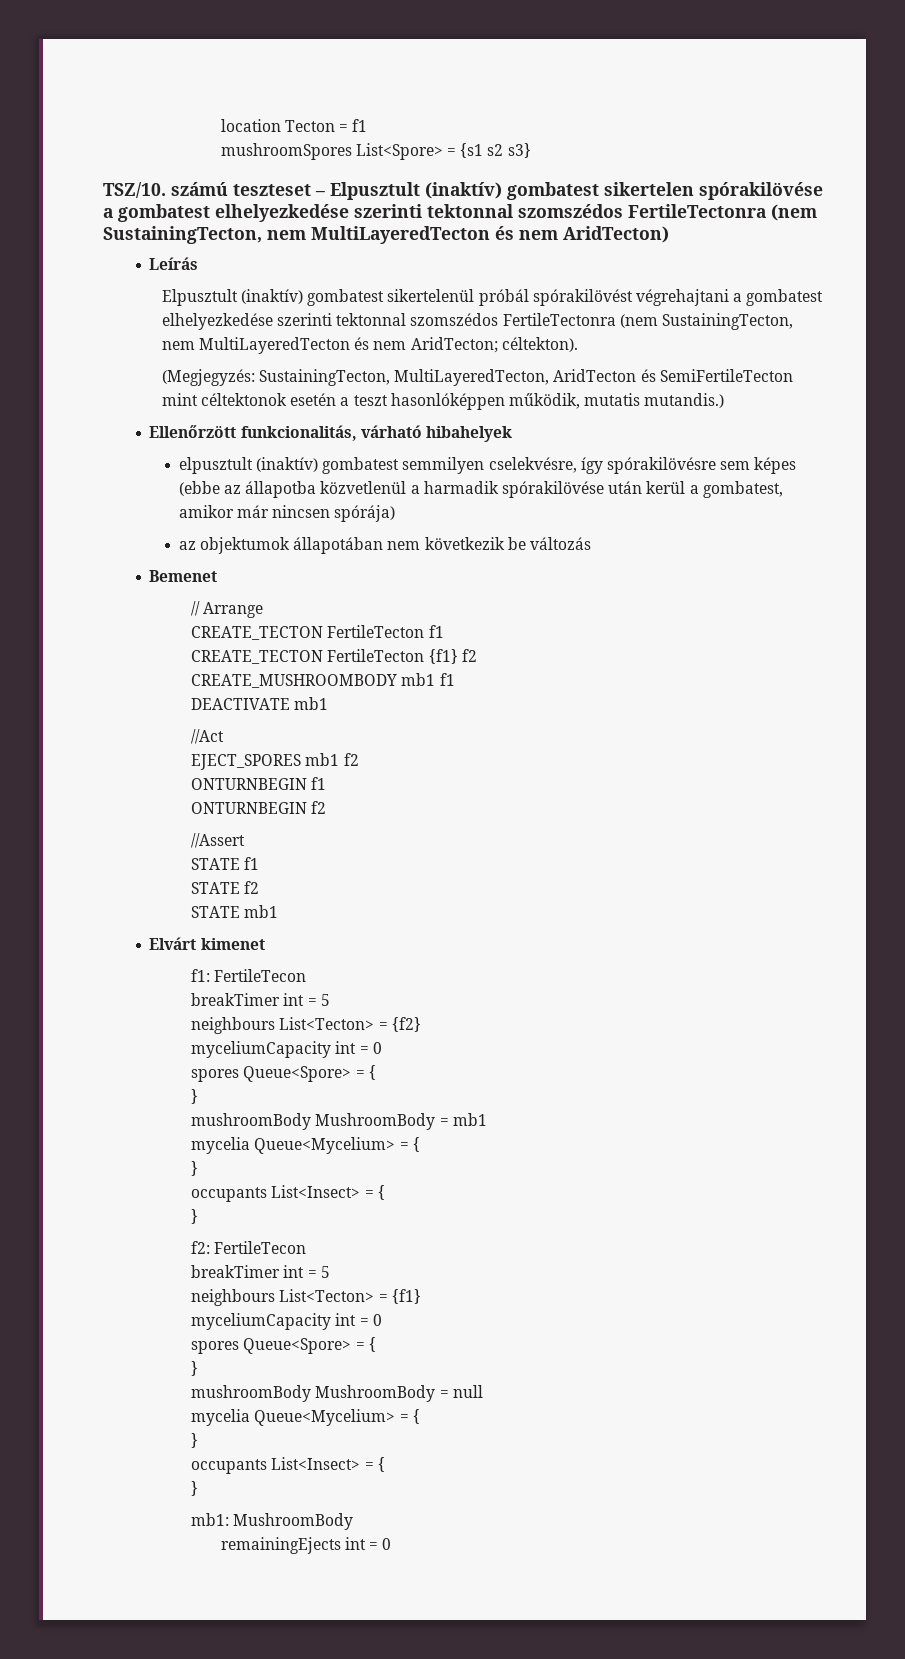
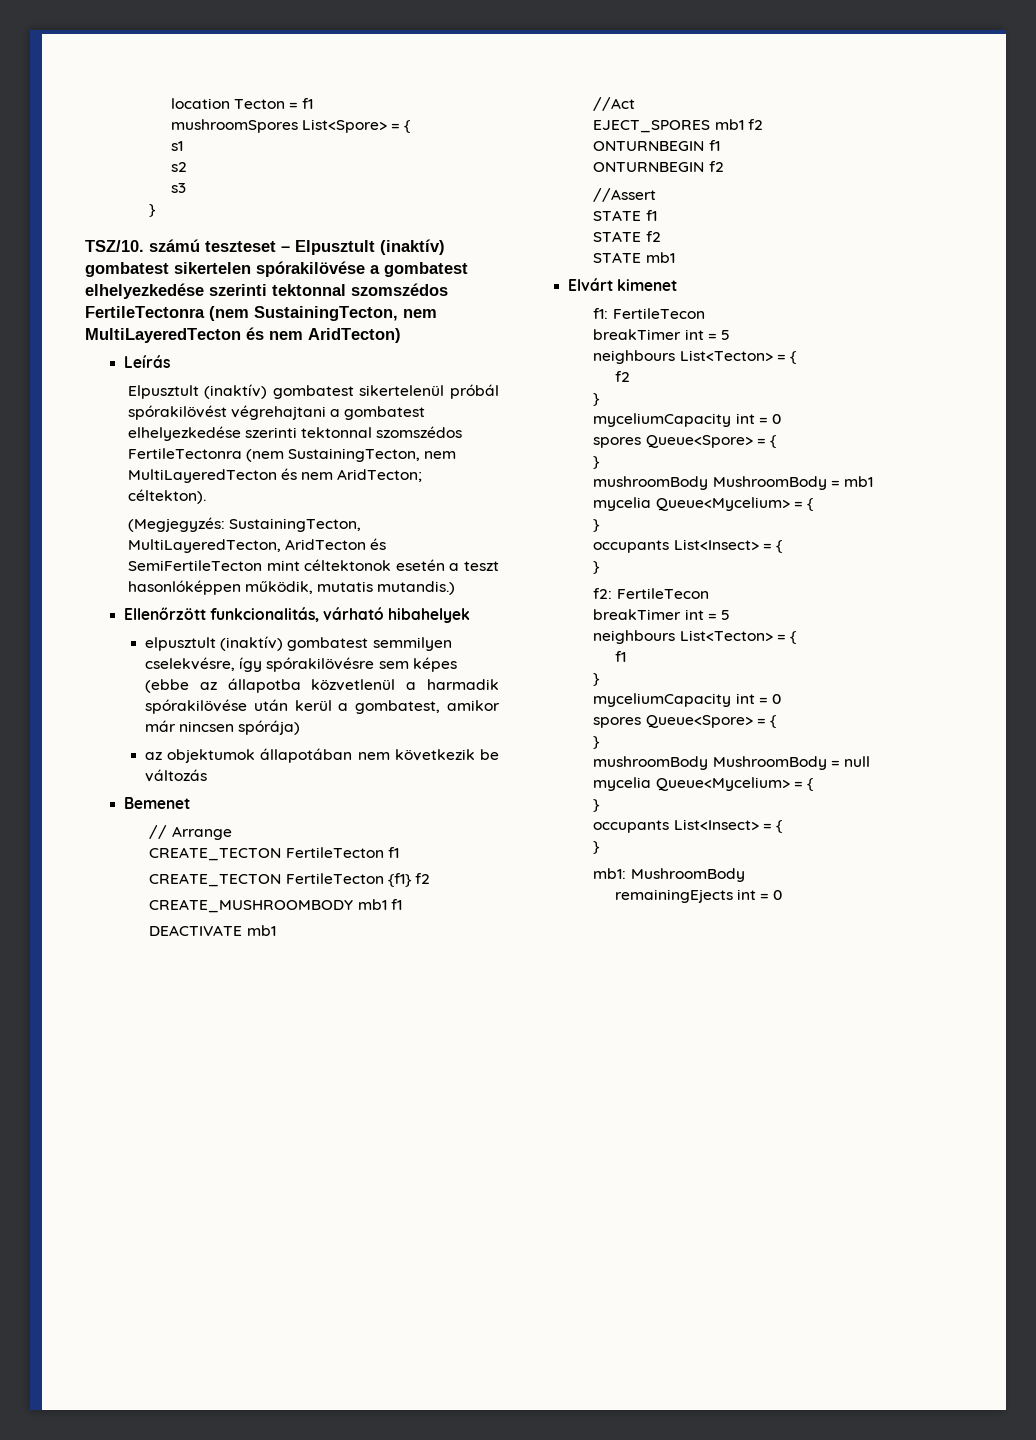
- mushroomSpores List<Spore> = {s1 s2 s3}
+ mushroomSpores List<Spore> = {
+ s1
+ s2
+ s3
+ }
  f1: FertileTecon
  breakTimer int = 5
- neighbours List<Tecton> = {f2}
+ neighbours List<Tecton> = {
+ f2
+ }
  f2: FertileTecon
  breakTimer int = 5
- neighbours List<Tecton> = {f1}
+ neighbours List<Tecton> = {
+ f1
+ }

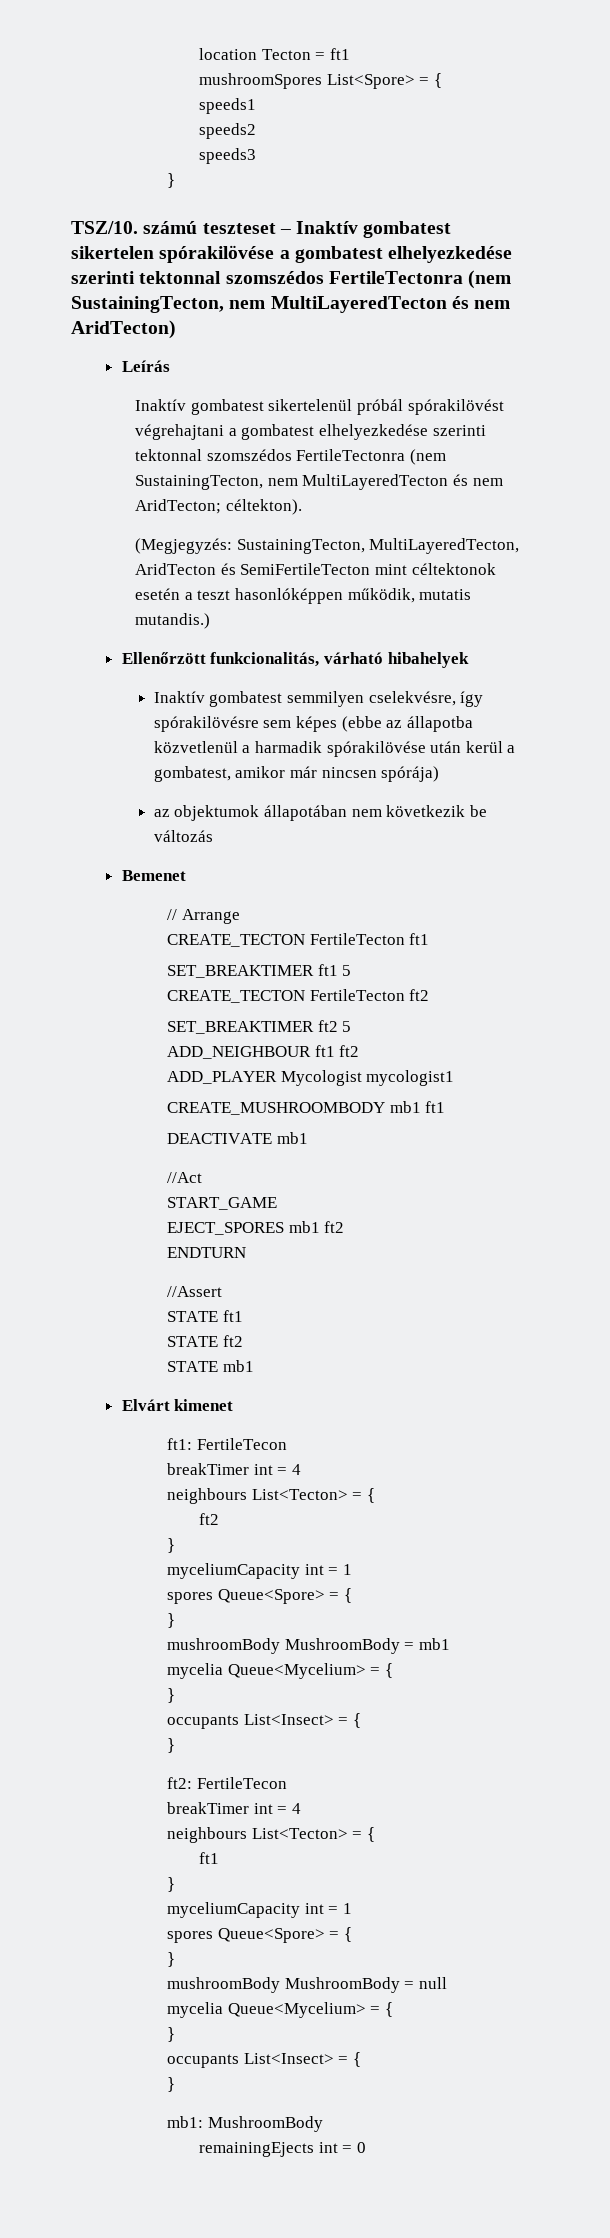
- location Tecton = f1
+ location Tecton = ft1
- s1
- s2
- s3
+ speeds1
+ speeds2
+ speeds3
- TSZ/10. számú teszteset – Elpusztult (inaktív) gombatest sikertelen spórakilövése a gombatest elhelyezkedése szerinti tektonnal szomszédos FertileTectonra (nem SustainingTecton, nem MultiLayeredTecton és nem AridTecton)
+ TSZ/10. számú teszteset – Inaktív gombatest sikertelen spórakilövése a gombatest elhelyezkedése szerinti tektonnal szomszédos FertileTectonra (nem SustainingTecton, nem MultiLayeredTecton és nem AridTecton)
- Elpusztult (inaktív) gombatest sikertelenül próbál spórakilövést végrehajtani a gombatest elhelyezkedése szerinti tektonnal szomszédos FertileTectonra (nem SustainingTecton, nem MultiLayeredTecton és nem AridTecton; céltekton).
+ Inaktív gombatest sikertelenül próbál spórakilövést végrehajtani a gombatest elhelyezkedése szerinti tektonnal szomszédos FertileTectonra (nem SustainingTecton, nem MultiLayeredTecton és nem AridTecton; céltekton).
- elpusztult (inaktív) gombatest semmilyen cselekvésre, így spórakilövésre sem képes (ebbe az állapotba közvetlenül a harmadik spórakilövése után kerül a gombatest, amikor már nincsen spórája)
+ Inaktív gombatest semmilyen cselekvésre, így spórakilövésre sem képes (ebbe az állapotba közvetlenül a harmadik spórakilövése után kerül a gombatest, amikor már nincsen spórája)
- CREATE_TECTON FertileTecton f1
- CREATE_TECTON FertileTecton {f1} f2
+ CREATE_TECTON FertileTecton ft1
+ SET_BREAKTIMER ft1 5
+ CREATE_TECTON FertileTecton ft2
+ SET_BREAKTIMER ft2 5
+ ADD_NEIGHBOUR ft1 ft2
+ ADD_PLAYER Mycologist mycologist1
- CREATE_MUSHROOMBODY mb1 f1
+ CREATE_MUSHROOMBODY mb1 ft1
+ START_GAME
- EJECT_SPORES mb1 f2
- ONTURNBEGIN f1
- ONTURNBEGIN f2
+ EJECT_SPORES mb1 ft2
+ ENDTURN
- STATE f1
- STATE f2
+ STATE ft1
+ STATE ft2
- f1: FertileTecon
- breakTimer int = 5
+ ft1: FertileTecon
+ breakTimer int = 4
  neighbours List<Tecton> = {
- f2
+ ft2
  }
- myceliumCapacity int = 0
+ myceliumCapacity int = 1
- f2: FertileTecon
- breakTimer int = 5
+ ft2: FertileTecon
+ breakTimer int = 4
  neighbours List<Tecton> = {
- f1
+ ft1
  }
- myceliumCapacity int = 0
+ myceliumCapacity int = 1

